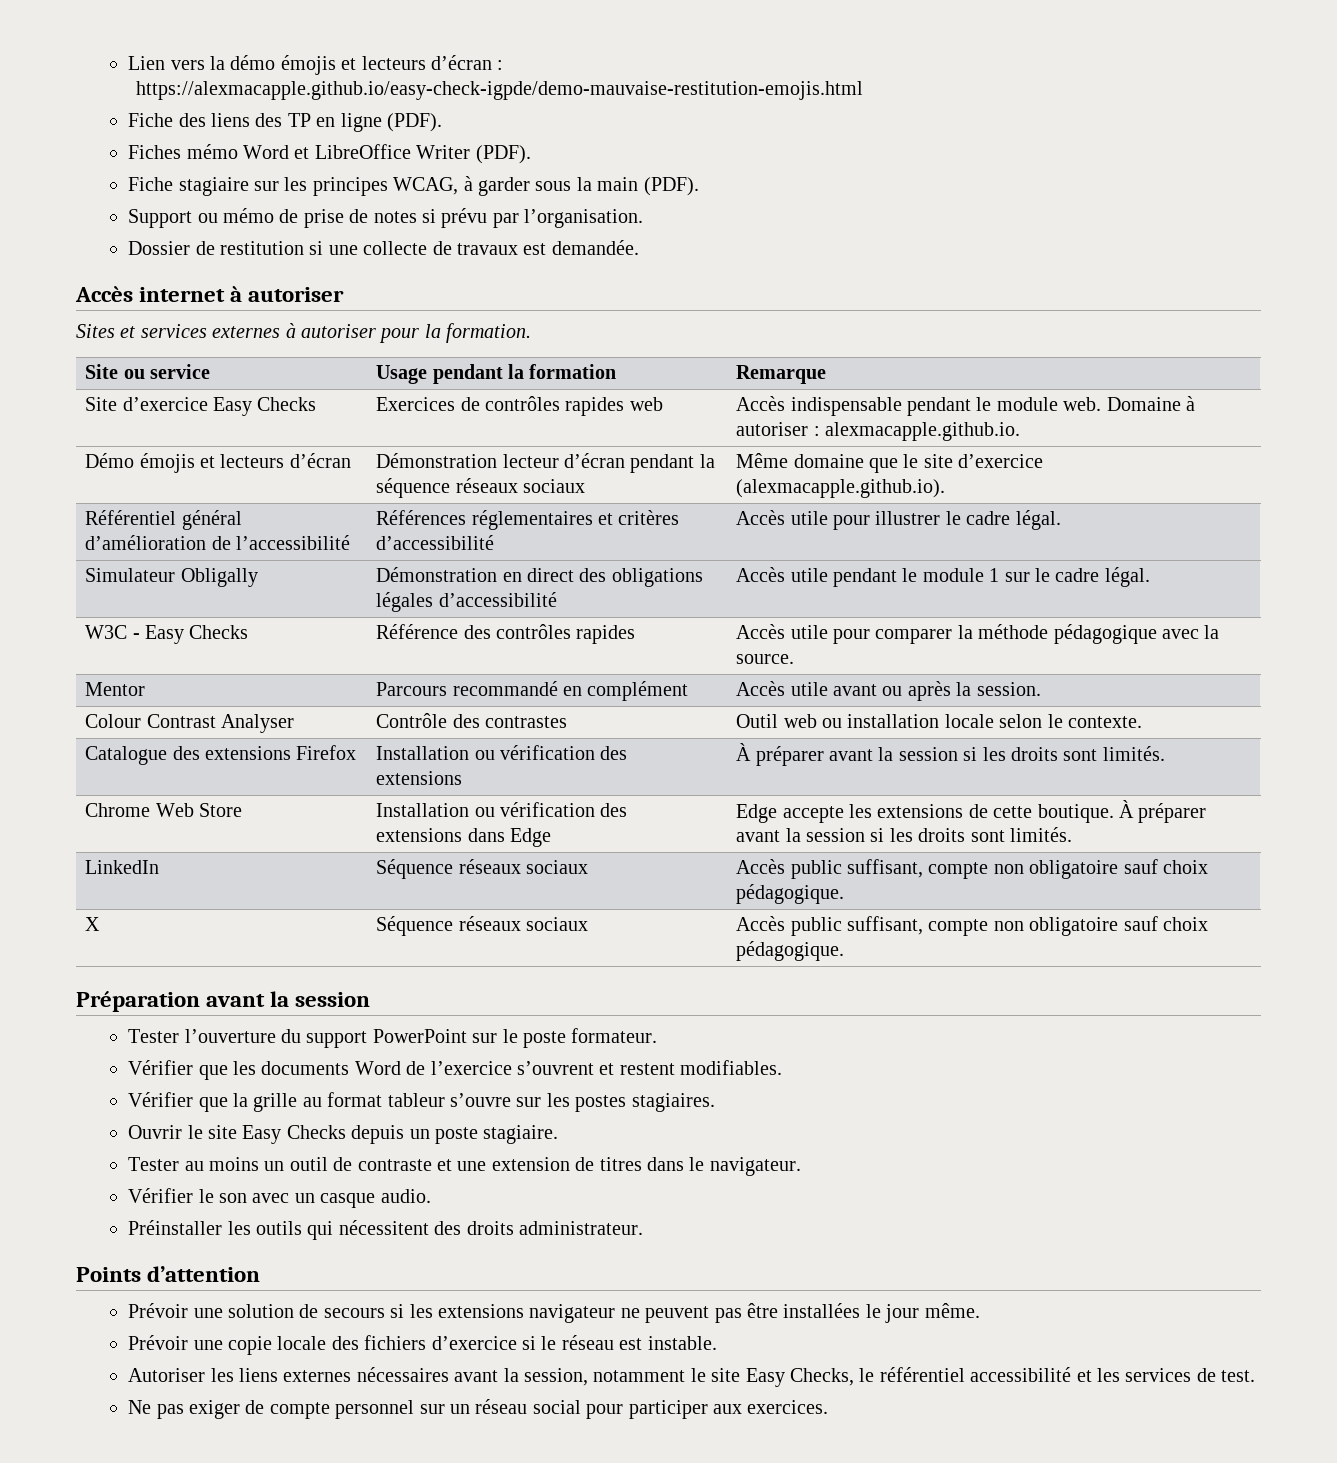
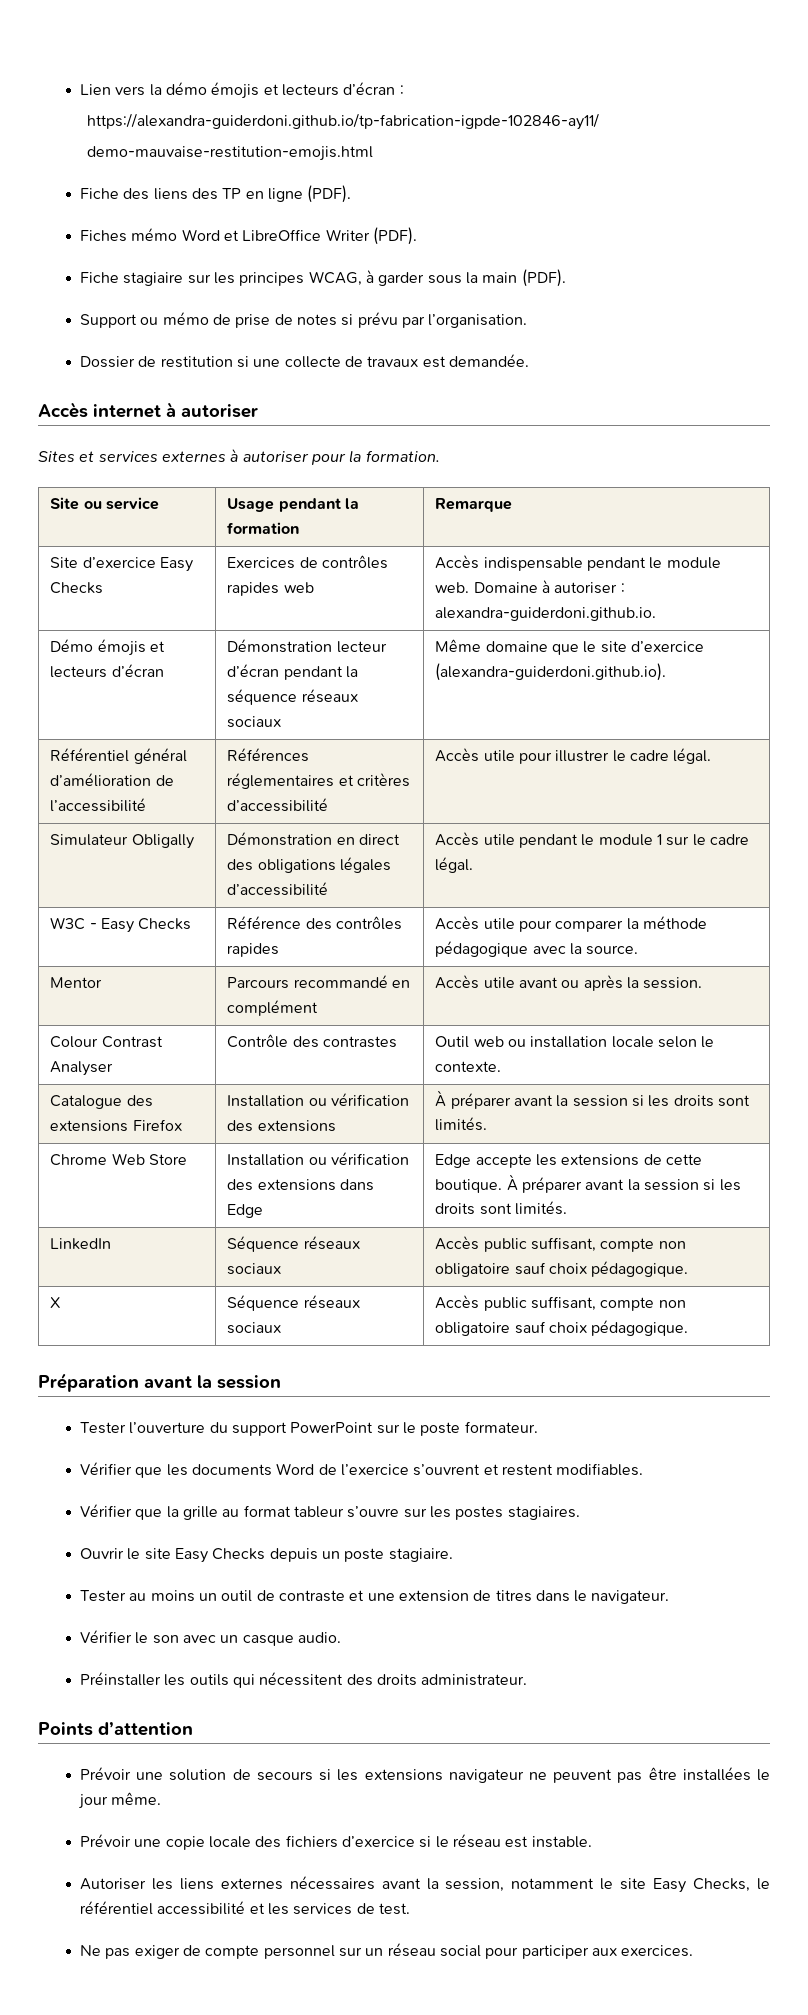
- https://alexmacapple.github.io/easy-check-igpde/demo-mauvaise-restitution-emojis.html
+ https://alexandra-guiderdoni.github.io/tp-fabrication-igpde-102846-ay11/
+ demo-mauvaise-restitution-emojis.html
- Site d’exercice Easy Checks | Exercices de contrôles rapides web | Accès indispensable pendant le module web. Domaine à autoriser : alexmacapple.github.io.
+ Site d’exercice Easy Checks | Exercices de contrôles rapides web | Accès indispensable pendant le module web. Domaine à autoriser : alexandra-guiderdoni.github.io.
- Démo émojis et lecteurs d’écran | Démonstration lecteur d’écran pendant la séquence réseaux sociaux | Même domaine que le site d’exercice (alexmacapple.github.io).
+ Démo émojis et lecteurs d’écran | Démonstration lecteur d’écran pendant la séquence réseaux sociaux | Même domaine que le site d’exercice (alexandra-guiderdoni.github.io).

